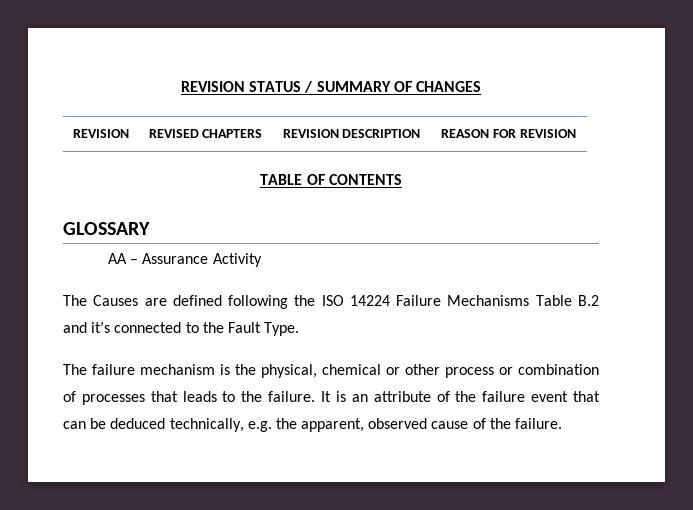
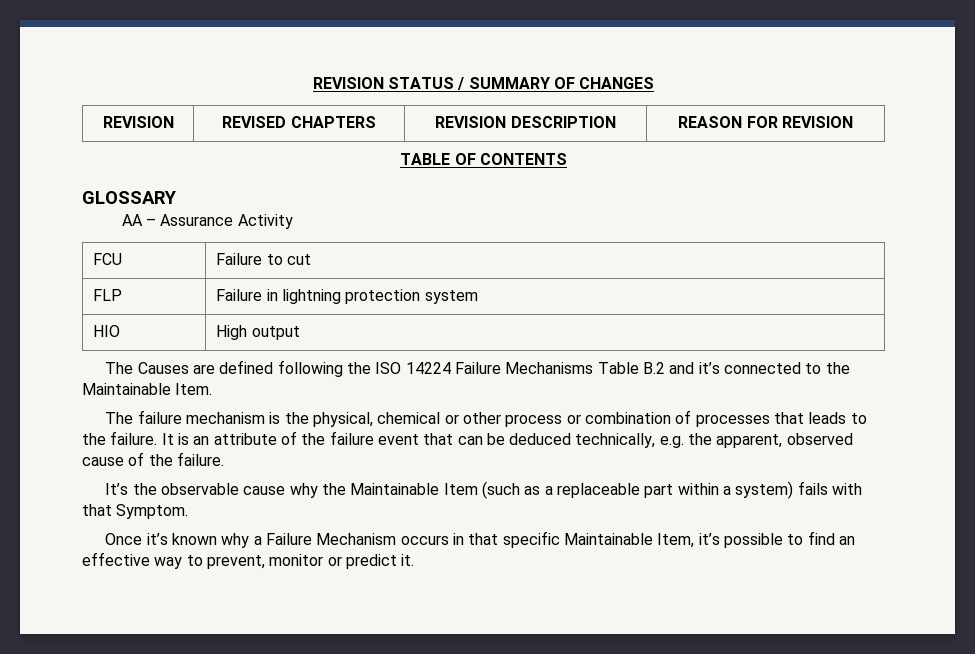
+ FCU | Failure to cut
+ FLP | Failure in lightning protection system
+ HIO | High output
- The Causes are defined following the ISO 14224 Failure Mechanisms Table B.2 and it’s connected to the Fault Type.
+ The Causes are defined following the ISO 14224 Failure Mechanisms Table B.2 and it’s connected to the Maintainable Item.
+ It’s the observable cause why the Maintainable Item (such as a replaceable part within a system) fails with that Symptom.
+ Once it’s known why a Failure Mechanism occurs in that specific Maintainable Item, it’s possible to find an effective way to prevent, monitor or predict it.

